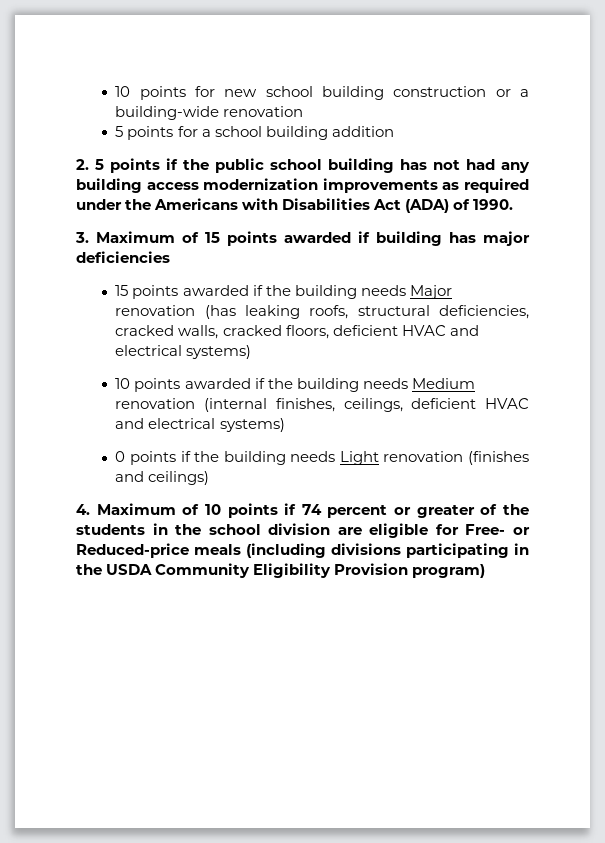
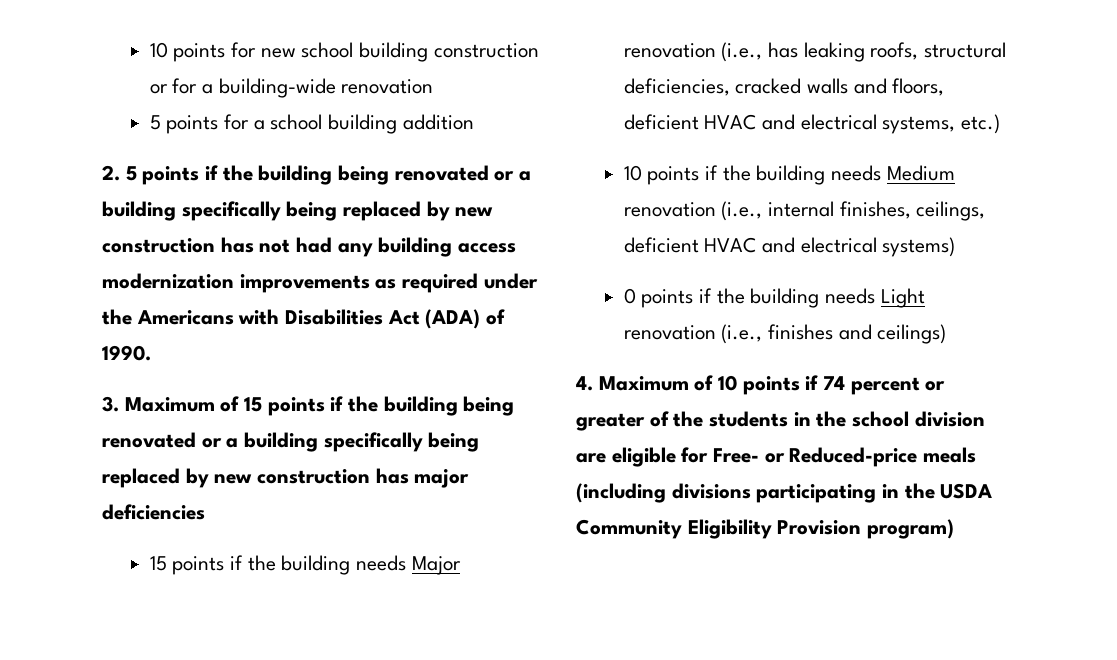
- 10 points for new school building construction or a building-wide renovation
+ 10 points for new school building construction or for a building-wide renovation
- 2. 5 points if the public school building has not had any building access modernization improvements as required under the Americans with Disabilities Act (ADA) of 1990.
+ 2. 5 points if the building being renovated or a building specifically being replaced by new construction has not had any building access modernization improvements as required under the Americans with Disabilities Act (ADA) of 1990.
- 3. Maximum of 15 points awarded if building has major deficiencies
+ 3. Maximum of 15 points if the building being renovated or a building specifically being replaced by new construction has major deficiencies
- 15 points awarded if the building needs Major renovation (has leaking roofs, structural deficiencies, cracked walls, cracked floors, deficient HVAC and electrical systems)
- 10 points awarded if the building needs Medium renovation (internal finishes, ceilings, deficient HVAC and electrical systems)
+ 15 points if the building needs Major renovation (i.e., has leaking roofs, structural deficiencies, cracked walls and floors, deficient HVAC and electrical systems, etc.)
+ 10 points if the building needs Medium renovation (i.e., internal finishes, ceilings, deficient HVAC and electrical systems)
- 0 points if the building needs Light renovation (finishes and ceilings)
+ 0 points if the building needs Light renovation (i.e., finishes and ceilings)

